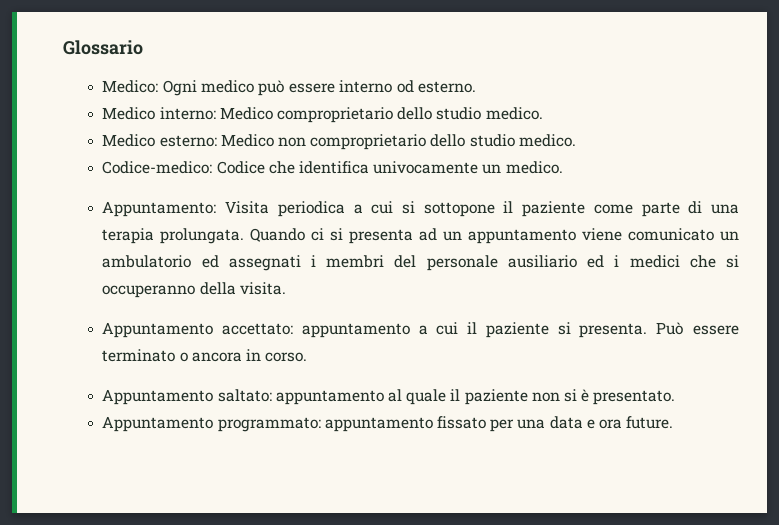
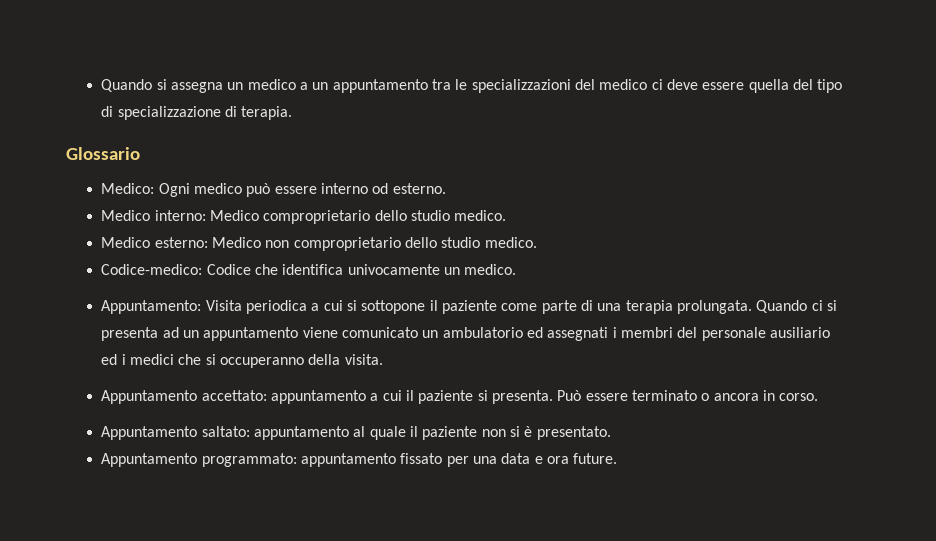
+ Quando si assegna un medico a un appuntamento tra le specializzazioni del medico ci deve essere quella del tipo di specializzazione di terapia.

